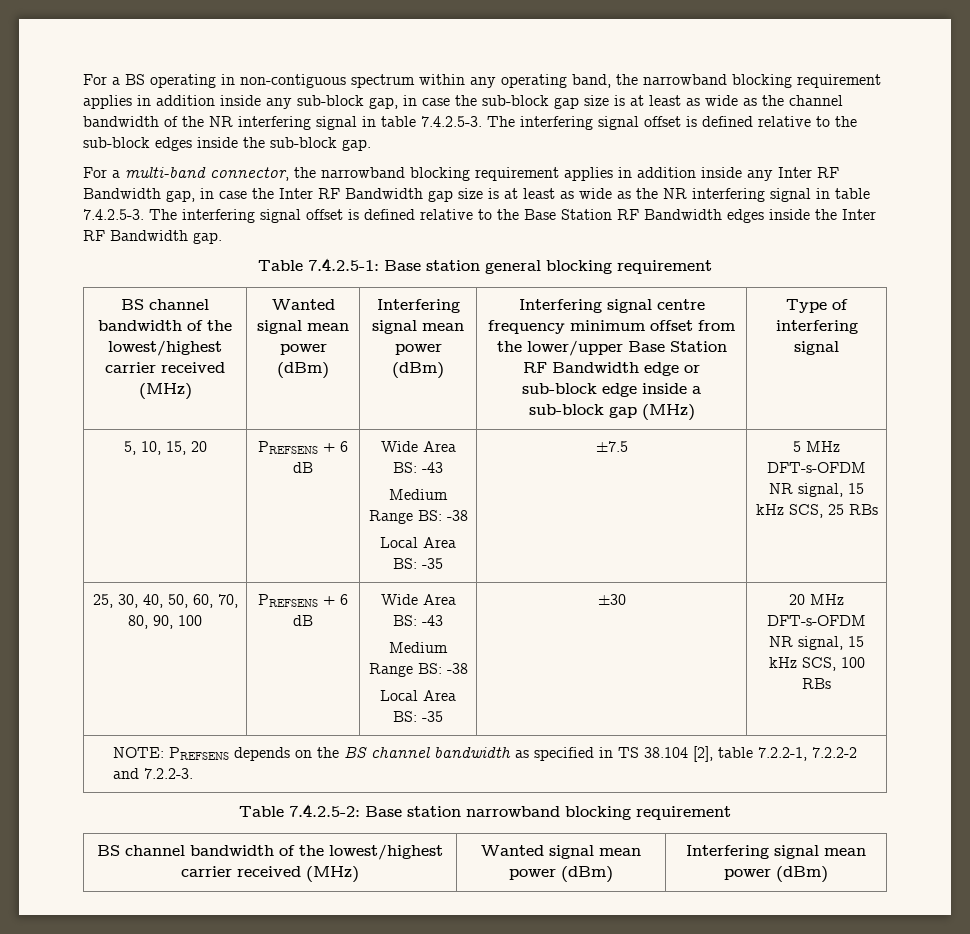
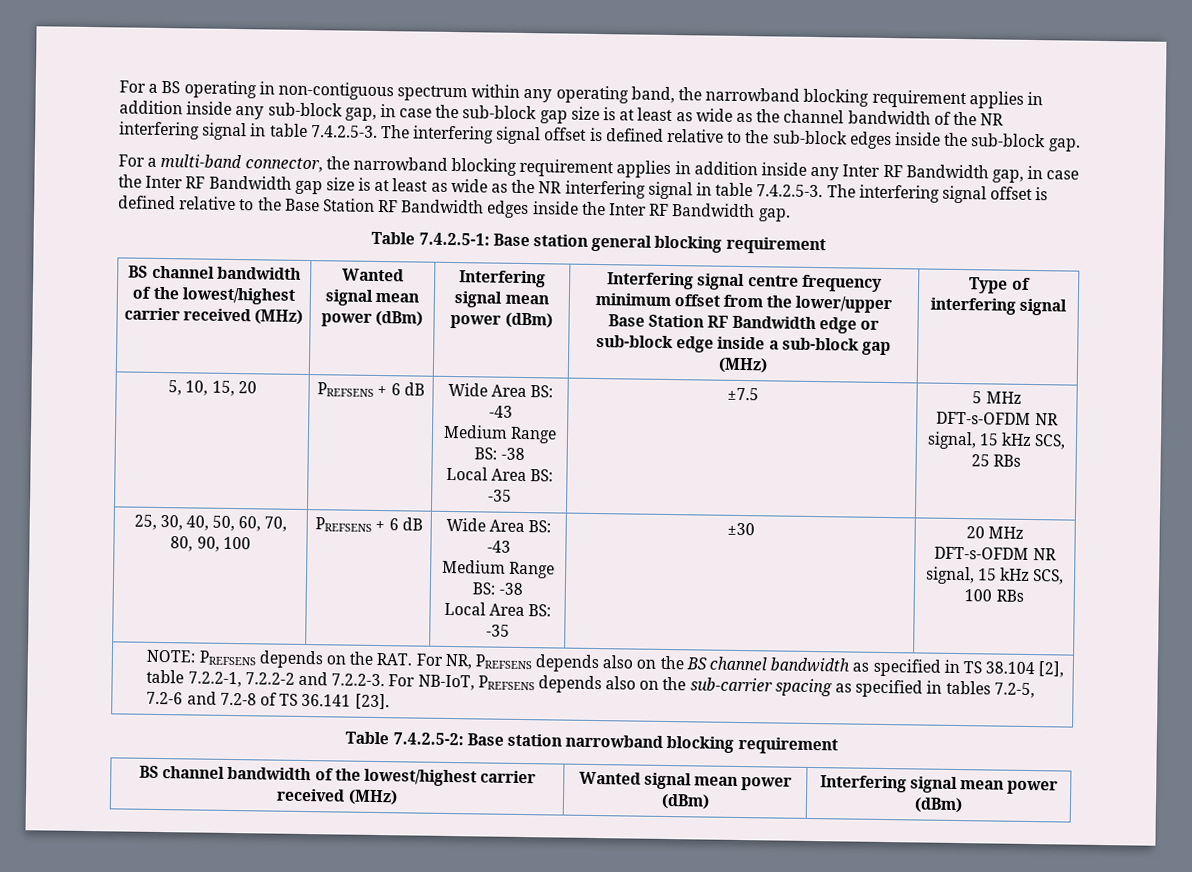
- NOTE: PREFSENS depends on the BS channel bandwidth as specified in TS 38.104 [2], table 7.2.2-1, 7.2.2-2 and 7.2.2-3.
+ NOTE: PREFSENS depends on the RAT. For NR, PREFSENS depends also on the BS channel bandwidth as specified in TS 38.104 [2], table 7.2.2-1, 7.2.2-2 and 7.2.2-3. For NB-IoT, PREFSENS depends also on the sub-carrier spacing as specified in tables 7.2-5, 7.2-6 and 7.2-8 of TS 36.141 [23].

